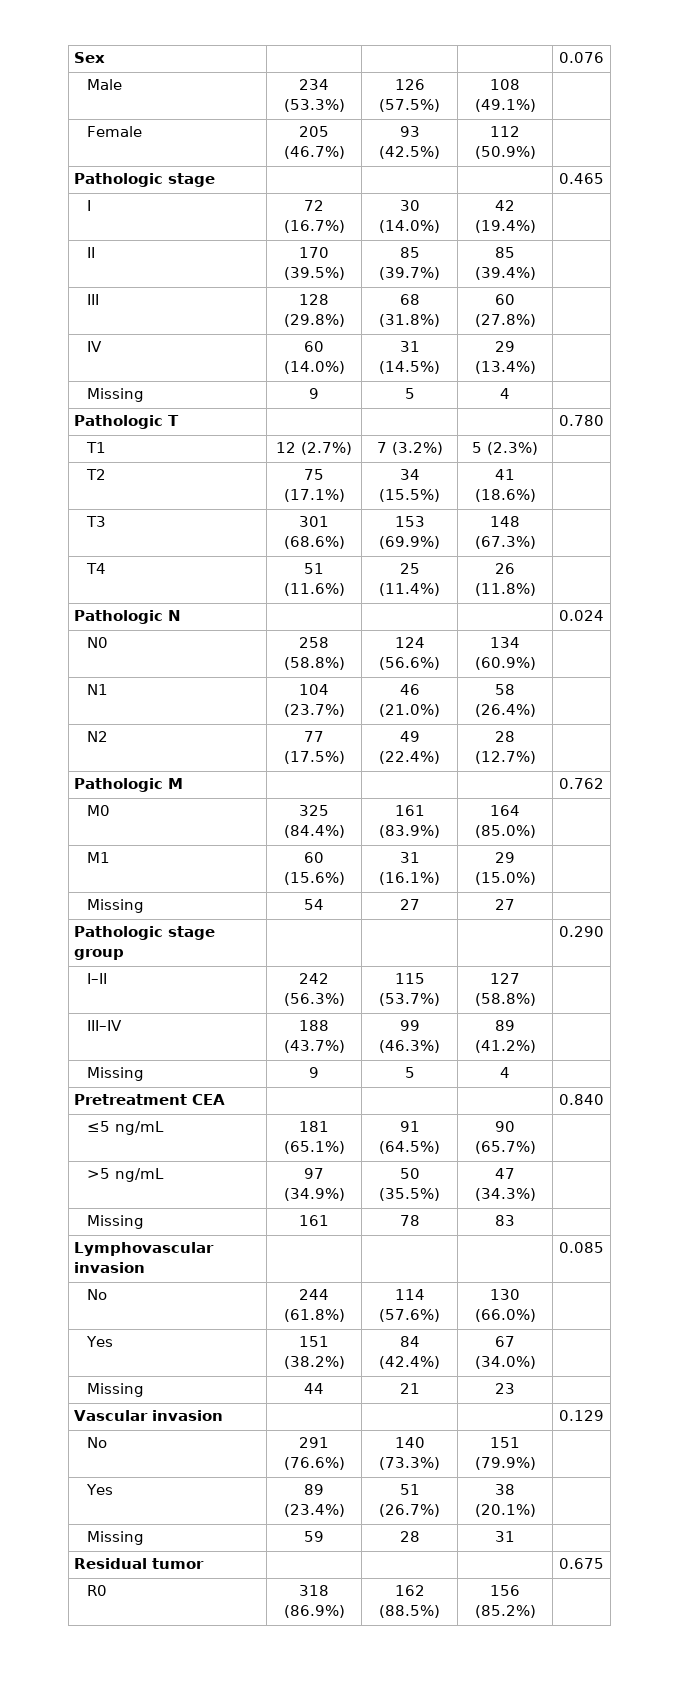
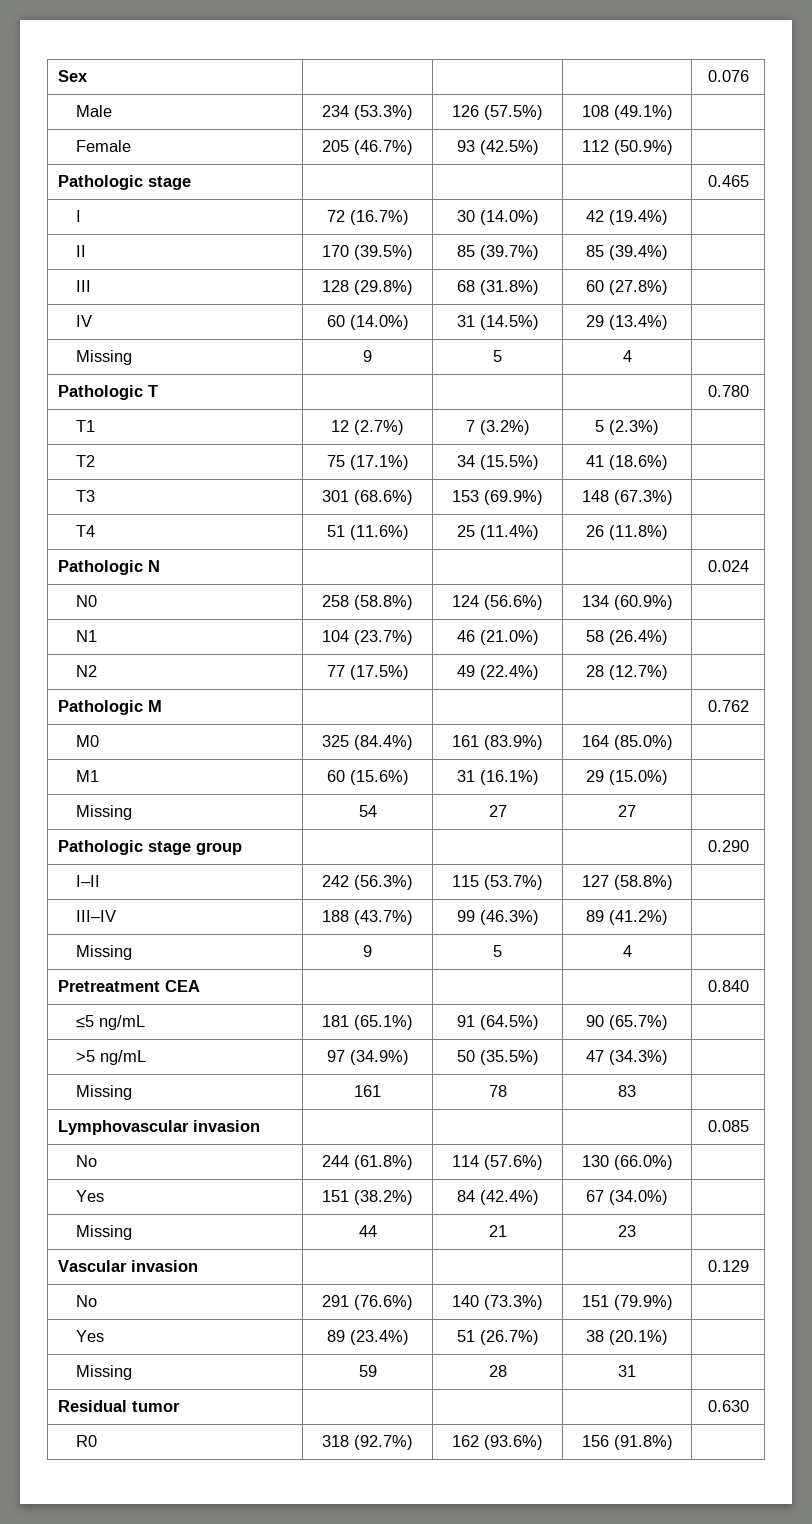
- Residual tumor | | | | 0.675
+ Residual tumor | | | | 0.630
- R0 | 318 (86.9%) | 162 (88.5%) | 156 (85.2%) |
+ R0 | 318 (92.7%) | 162 (93.6%) | 156 (91.8%) |

